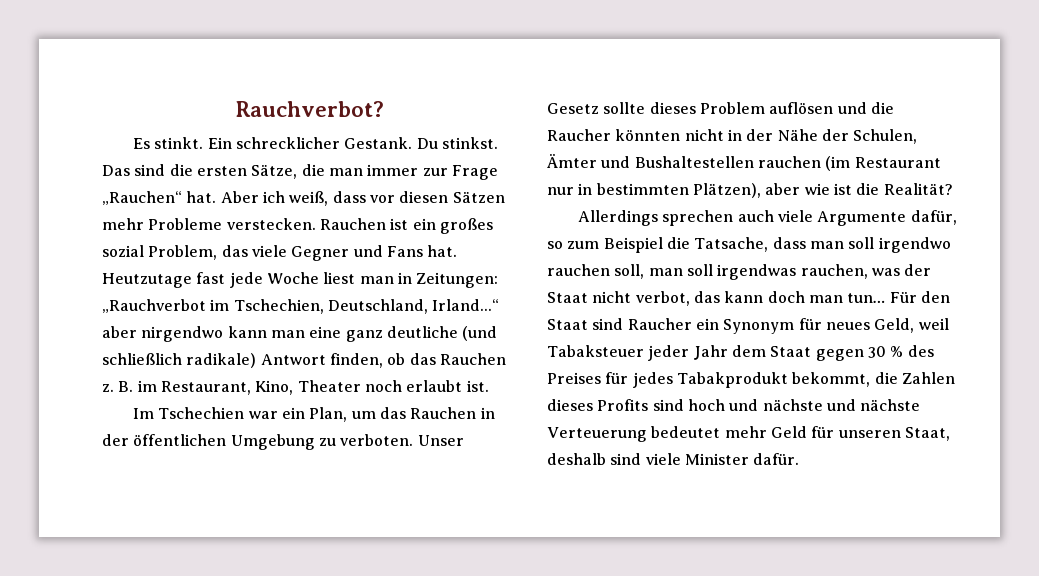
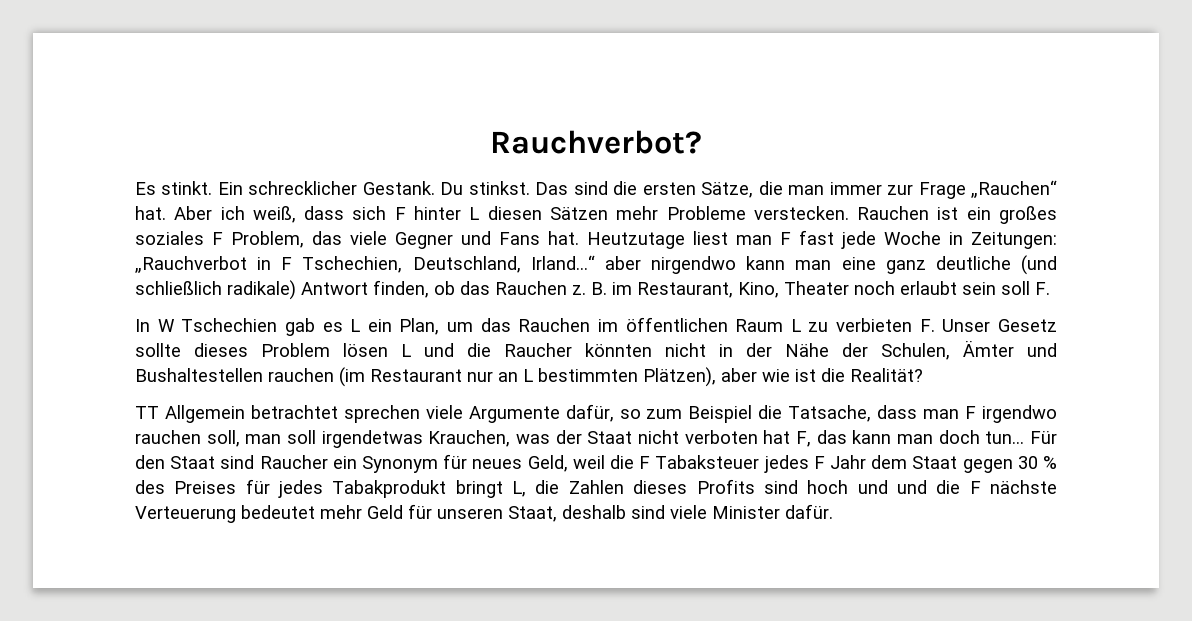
- Aber ich weiß, dass vor diesen Sätzen mehr Probleme verstecken.
+ Aber ich weiß, dass sich F hinter L diesen Sätzen mehr Probleme verstecken.
- Rauchen ist ein großes sozial Problem, das viele Gegner und Fans hat.
+ Rauchen ist ein großes soziales F Problem, das viele Gegner und Fans hat.
- Heutzutage fast jede Woche liest man in Zeitungen: „Rauchverbot im Tschechien, Deutschland, Irland...“ aber nirgendwo kann man eine ganz deutliche (und schließlich radikale) Antwort finden, ob das Rauchen z.
+ Heutzutage liest man F fast jede Woche in Zeitungen: „Rauchverbot in F Tschechien, Deutschland, Irland...“ aber nirgendwo kann man eine ganz deutliche (und schließlich radikale) Antwort finden, ob das Rauchen z.
- B. im Restaurant, Kino, Theater noch erlaubt ist.
- Im Tschechien war ein Plan, um das Rauchen in der öffentlichen Umgebung zu verboten. Unser Gesetz sollte dieses Problem auflösen und die Raucher könnten nicht in der Nähe der Schulen, Ämter und Bushaltestellen rauchen (im Restaurant nur in bestimmten Plätzen), aber wie ist die Realität?
+ B. im Restaurant, Kino, Theater noch erlaubt sein soll F.
+ In W Tschechien gab es L ein Plan, um das Rauchen im öffentlichen Raum L zu verbieten F. Unser Gesetz sollte dieses Problem lösen L und die Raucher könnten nicht in der Nähe der Schulen, Ämter und Bushaltestellen rauchen (im Restaurant nur an L bestimmten Plätzen), aber wie ist die Realität?
- Allerdings sprechen auch viele Argumente dafür, so zum Beispiel die Tatsache, dass man soll irgendwo rauchen soll, man soll irgendwas rauchen, was der Staat nicht verbot, das kann doch man tun…
+ TT Allgemein betrachtet sprechen viele Argumente dafür, so zum Beispiel die Tatsache, dass man F irgendwo rauchen soll, man soll irgendetwas Krauchen, was der Staat nicht verboten hat F, das kann man doch tun…
- Für den Staat sind Raucher ein Synonym für neues Geld, weil Tabaksteuer jeder Jahr dem Staat gegen 30 % des Preises für jedes Tabakprodukt bekommt, die Zahlen dieses Profits sind hoch und nächste und nächste Verteuerung bedeutet mehr Geld für unseren Staat, deshalb sind viele Minister dafür.
+ Für den Staat sind Raucher ein Synonym für neues Geld, weil die F Tabaksteuer jedes F Jahr dem Staat gegen 30 % des Preises für jedes Tabakprodukt bringt L, die Zahlen dieses Profits sind hoch und und die F nächste Verteuerung bedeutet mehr Geld für unseren Staat, deshalb sind viele Minister dafür.

